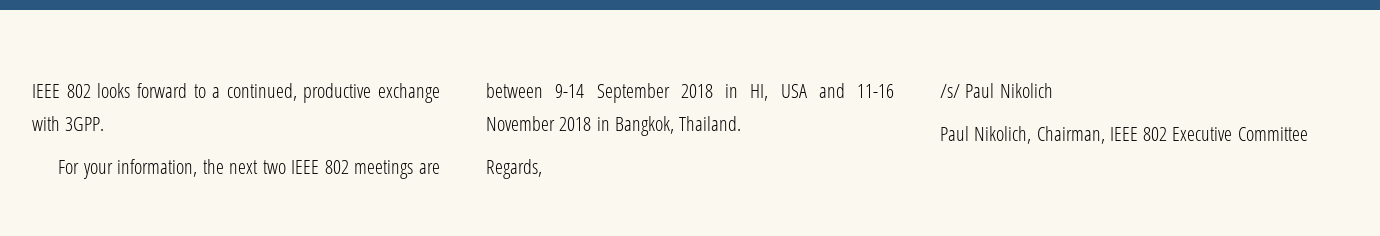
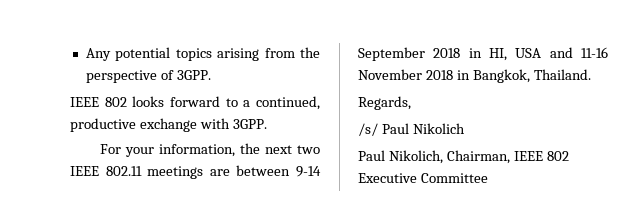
+ Any potential topics arising from the perspective of 3GPP.
- For your information, the next two IEEE 802 meetings are between 9-14 September 2018 in HI, USA and 11-16 November 2018 in Bangkok, Thailand.
+ For your information, the next two IEEE 802.11 meetings are between 9-14 September 2018 in HI, USA and 11-16 November 2018 in Bangkok, Thailand.

